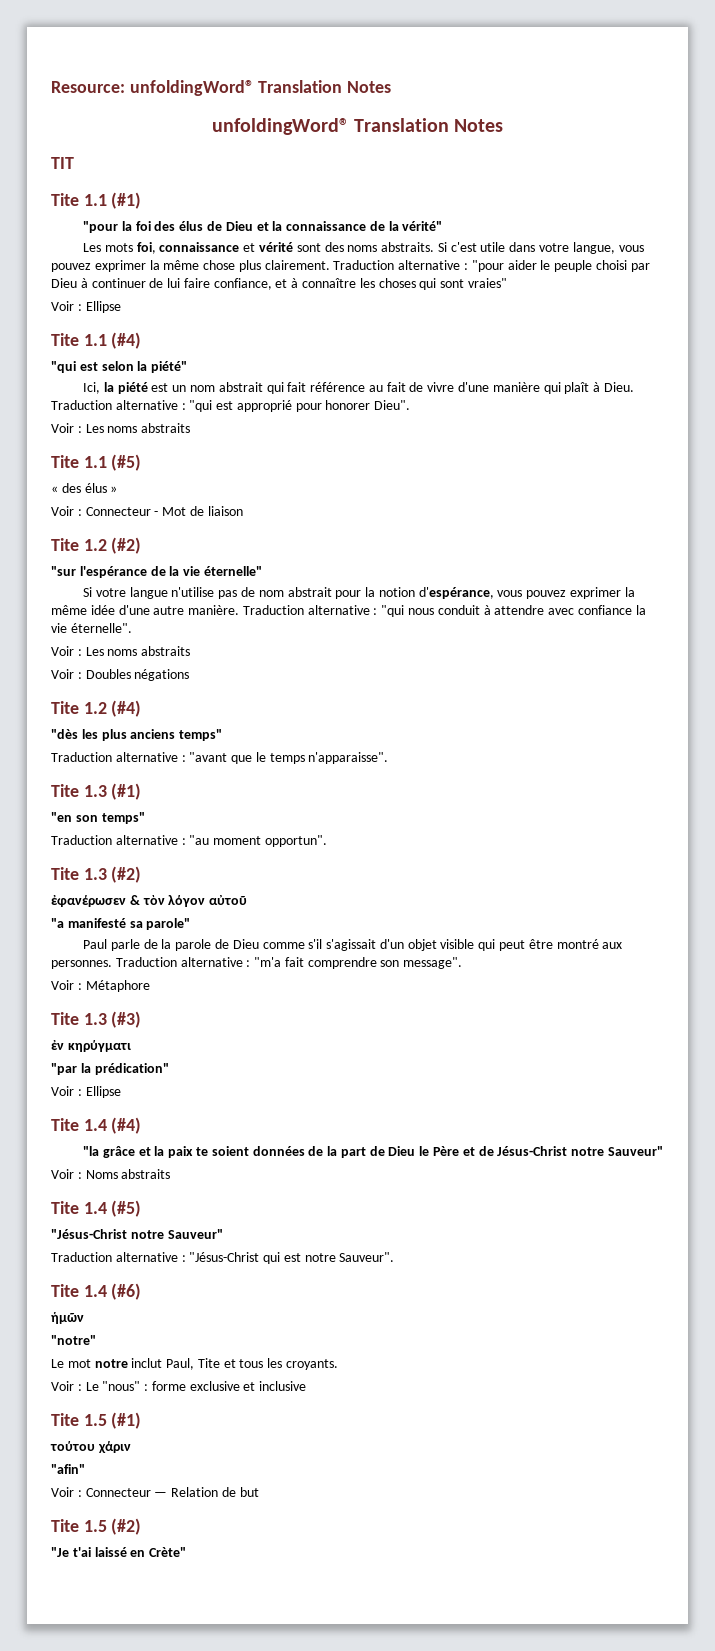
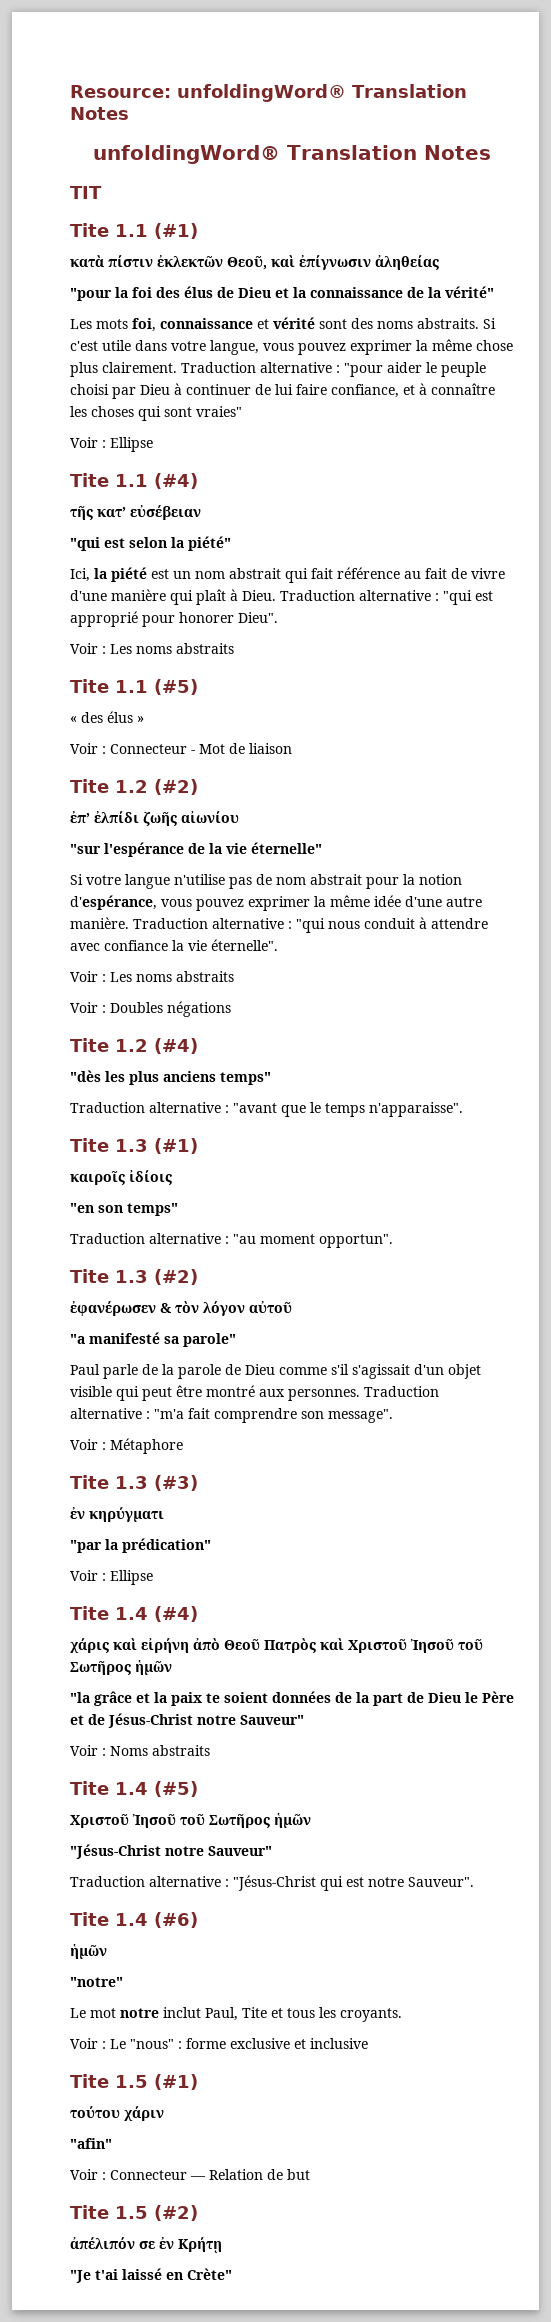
+ κατὰ πίστιν ἐκλεκτῶν Θεοῦ, καὶ ἐπίγνωσιν ἀληθείας
+ τῆς κατ’ εὐσέβειαν
+ ἐπ’ ἐλπίδι ζωῆς αἰωνίου
+ καιροῖς ἰδίοις
+ χάρις καὶ εἰρήνη ἀπὸ Θεοῦ Πατρὸς καὶ Χριστοῦ Ἰησοῦ τοῦ Σωτῆρος ἡμῶν
  Tite 1.4 (#5)
+ Χριστοῦ Ἰησοῦ τοῦ Σωτῆρος ἡμῶν
+ ἀπέλιπόν σε ἐν Κρήτῃ

